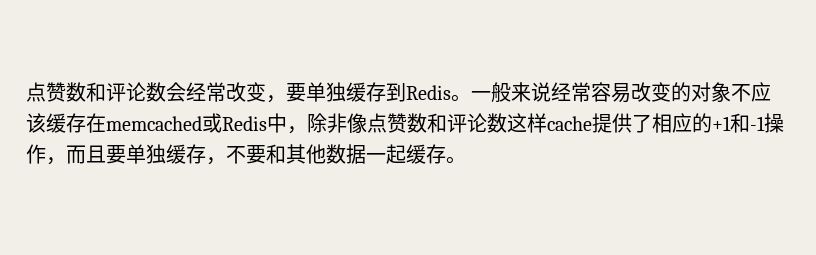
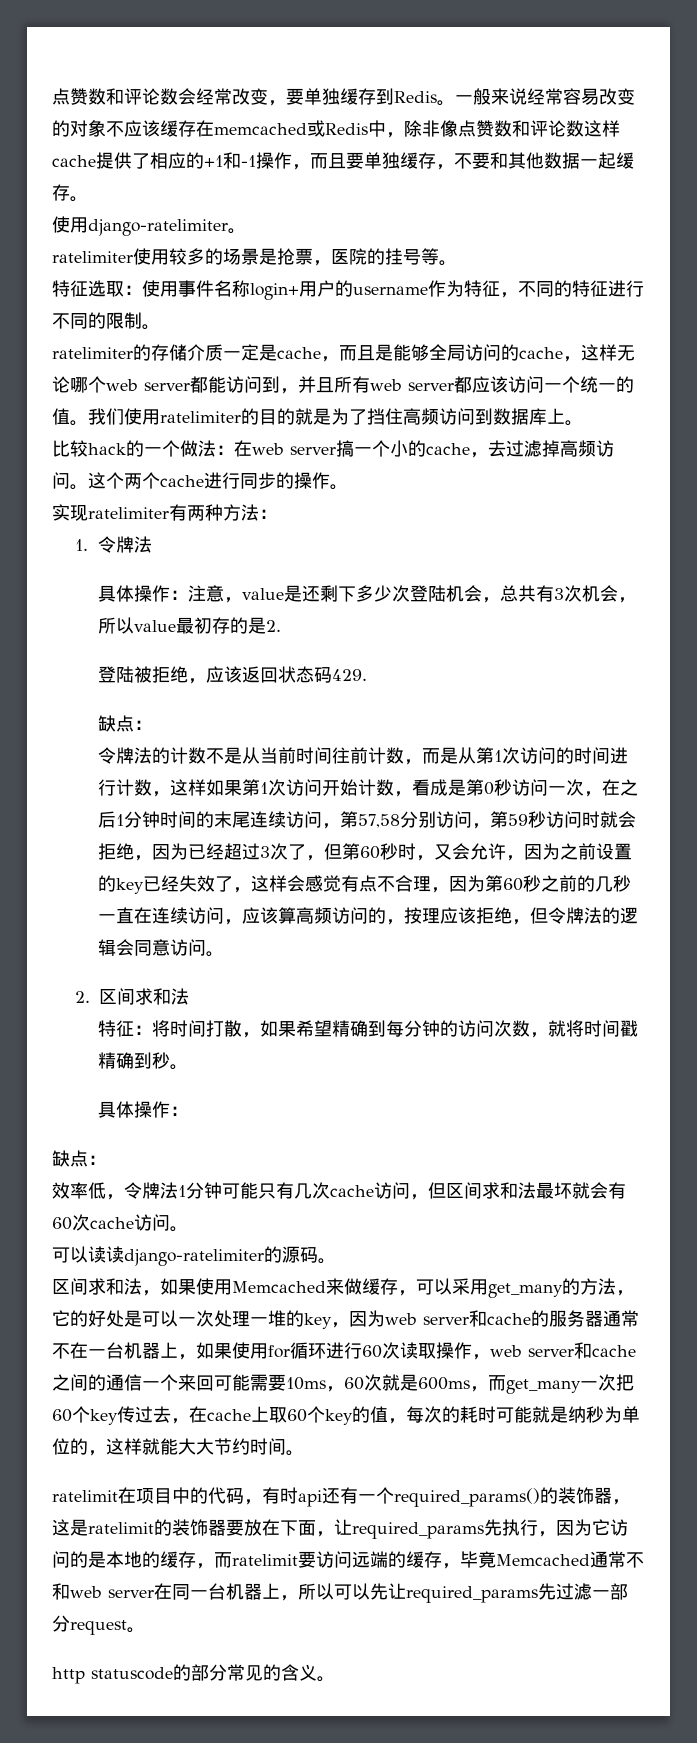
+ 使用django-ratelimiter。
+ ratelimiter使用较多的场景是抢票，医院的挂号等。
+ 特征选取：使用事件名称login+用户的username作为特征，不同的特征进行不同的限制。
+ ratelimiter的存储介质一定是cache，而且是能够全局访问的cache，这样无论哪个web server都能访问到，并且所有web server都应该访问一个统一的值。我们使用ratelimiter的目的就是为了挡住高频访问到数据库上。
+ 比较hack的一个做法：在web server搞一个小的cache，去过滤掉高频访问。这个两个cache进行同步的操作。
+ 实现ratelimiter有两种方法：
+ 1.令牌法
+ 具体操作：注意，value是还剩下多少次登陆机会，总共有3次机会，所以value最初存的是2.
+ 登陆被拒绝，应该返回状态码429.
+ 缺点：
+ 令牌法的计数不是从当前时间往前计数，而是从第1次访问的时间进行计数，这样如果第1次访问开始计数，看成是第0秒访问一次，在之后1分钟时间的末尾连续访问，第57,58分别访问，第59秒访问时就会拒绝，因为已经超过3次了，但第60秒时，又会允许，因为之前设置的key已经失效了，这样会感觉有点不合理，因为第60秒之前的几秒一直在连续访问，应该算高频访问的，按理应该拒绝，但令牌法的逻辑会同意访问。
+ 2.区间求和法
+ 特征：将时间打散，如果希望精确到每分钟的访问次数，就将时间戳精确到秒。
+ 具体操作：
+ 缺点：
+ 效率低，令牌法1分钟可能只有几次cache访问，但区间求和法最坏就会有60次cache访问。
+ 可以读读django-ratelimiter的源码。
+ 区间求和法，如果使用Memcached来做缓存，可以采用get_many的方法，它的好处是可以一次处理一堆的key，因为web server和cache的服务器通常不在一台机器上，如果使用for循环进行60次读取操作，web server和cache之间的通信一个来回可能需要10ms，60次就是600ms，而get_many一次把60个key传过去，在cache上取60个key的值，每次的耗时可能就是纳秒为单位的，这样就能大大节约时间。
+ ratelimit在项目中的代码，有时api还有一个required_params()的装饰器，这是ratelimit的装饰器要放在下面，让required_params先执行，因为它访问的是本地的缓存，而ratelimit要访问远端的缓存，毕竟Memcached通常不和web server在同一台机器上，所以可以先让required_params先过滤一部分request。
+ http statuscode的部分常见的含义。

